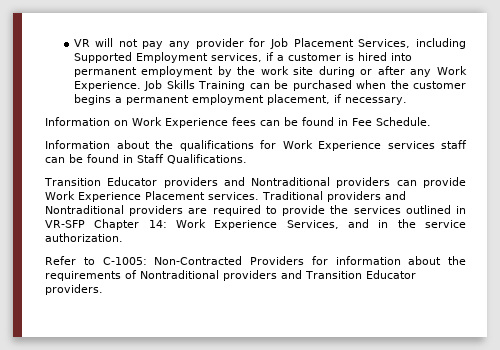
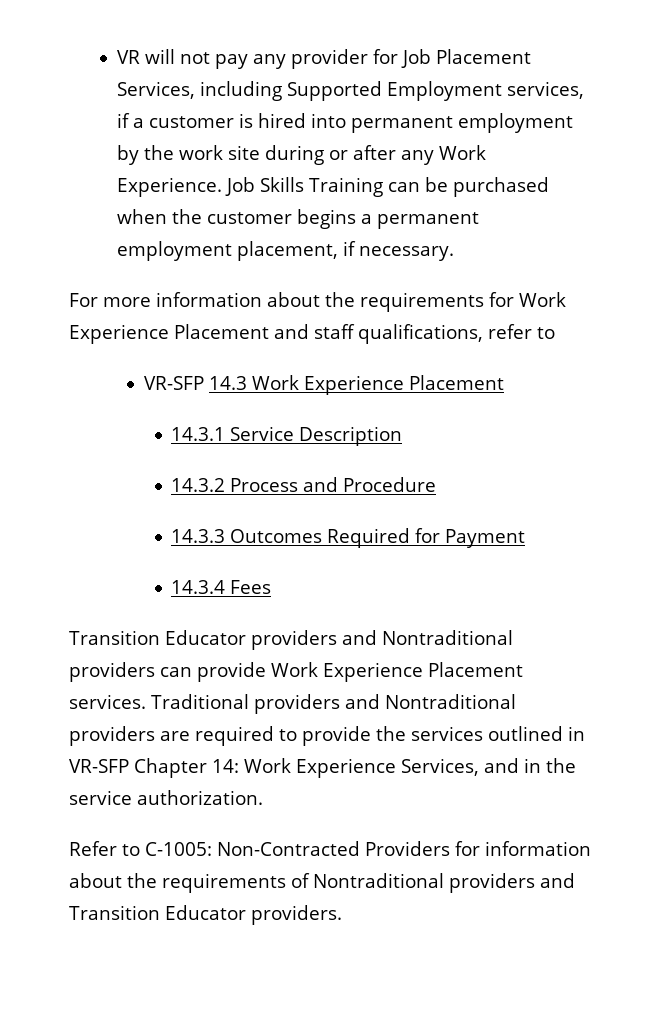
- Information on Work Experience fees can be found in Fee Schedule.
- Information about the qualifications for Work Experience services staff can be found in Staff Qualifications.
+ For more information about the requirements for Work Experience Placement and staff qualifications, refer to
+ VR-SFP 14.3 Work Experience Placement
+ 14.3.1 Service Description
+ 14.3.2 Process and Procedure
+ 14.3.3 Outcomes Required for Payment
+ 14.3.4 Fees

